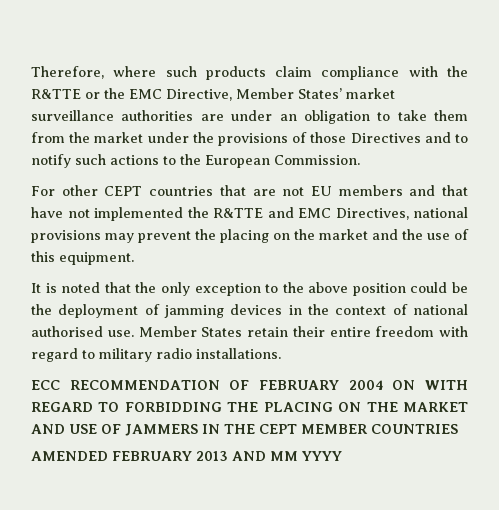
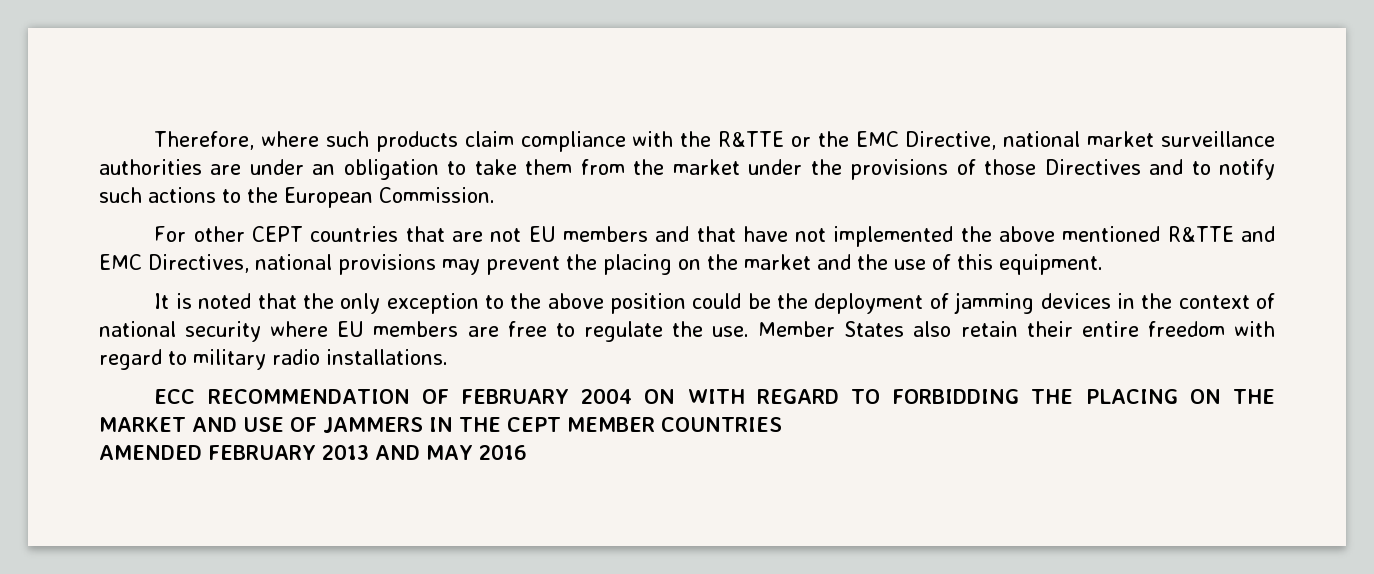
- Therefore, where such products claim compliance with the R&TTE or the EMC Directive, Member States’ market surveillance authorities are under an obligation to take them from the market under the provisions of those Directives and to notify such actions to the European Commission.
+ Therefore, where such products claim compliance with the R&TTE or the EMC Directive, national market surveillance authorities are under an obligation to take them from the market under the provisions of those Directives and to notify such actions to the European Commission.
- For other CEPT countries that are not EU members and that have not implemented the R&TTE and EMC Directives, national provisions may prevent the placing on the market and the use of this equipment.
+ For other CEPT countries that are not EU members and that have not implemented the above mentioned R&TTE and EMC Directives, national provisions may prevent the placing on the market and the use of this equipment.
- It is noted that the only exception to the above position could be the deployment of jamming devices in the context of national authorised use.
+ It is noted that the only exception to the above position could be the deployment of jamming devices in the context of national security where EU members are free to regulate the use.
- Member States retain their entire freedom with regard to military radio installations.
+ Member States also retain their entire freedom with regard to military radio installations.
- AMENDED FEBRUARY 2013 AND MM YYYY
+ AMENDED FEBRUARY 2013 AND MAY 2016

